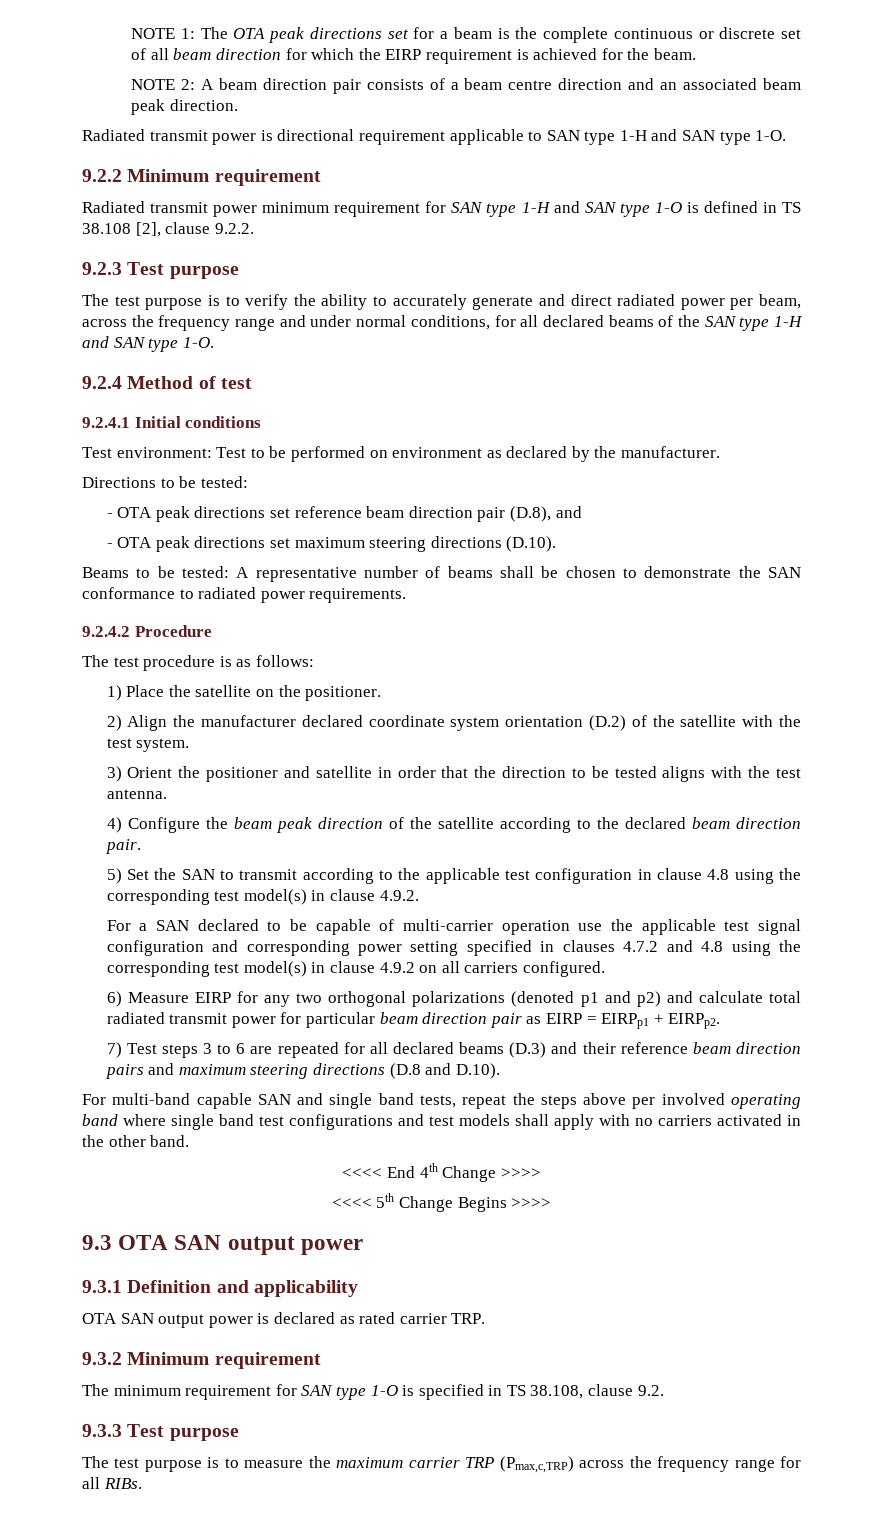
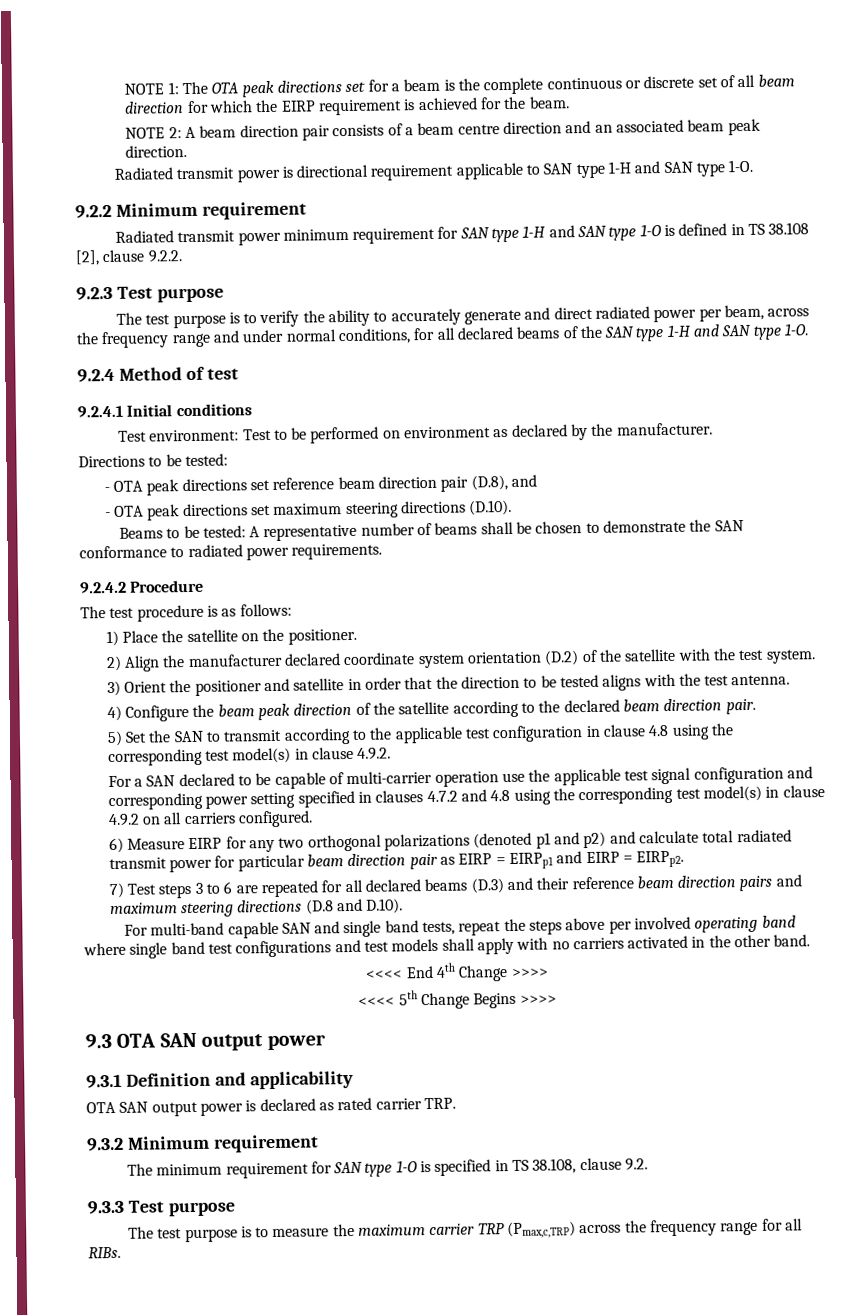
- 6) Measure EIRP for any two orthogonal polarizations (denoted p1 and p2) and calculate total radiated transmit power for particular beam direction pair as EIRP = EIRPp1 + EIRPp2.
+ 6) Measure EIRP for any two orthogonal polarizations (denoted p1 and p2) and calculate total radiated transmit power for particular beam direction pair as EIRP = EIRPp1 and EIRP = EIRPp2.

